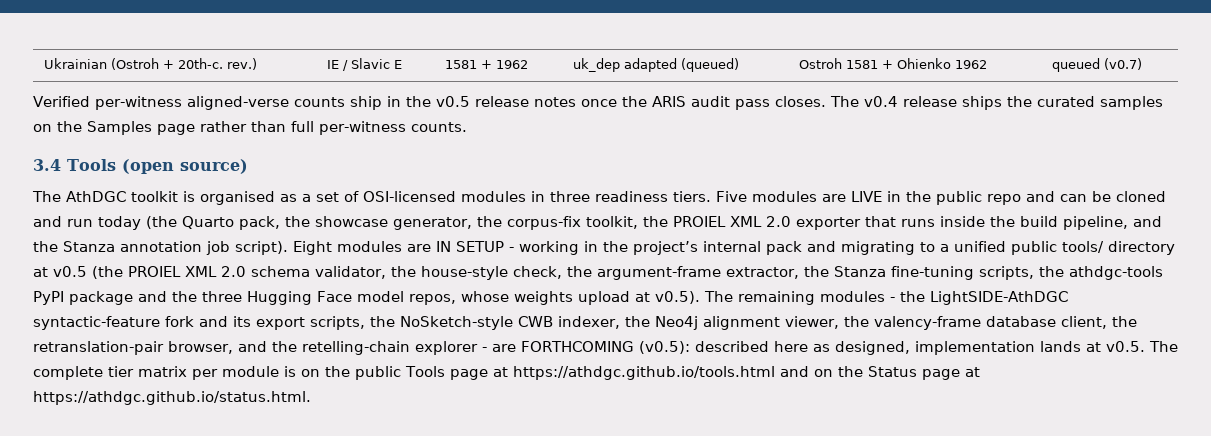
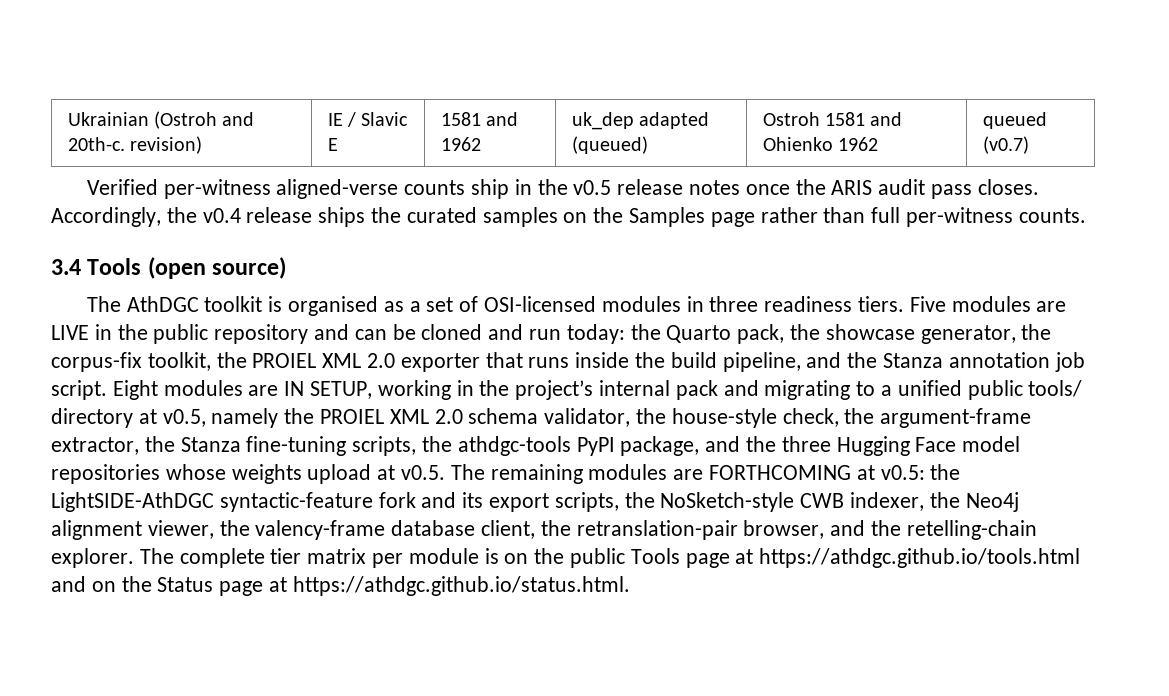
- Ukrainian (Ostroh + 20th-c. rev.) | IE / Slavic E | 1581 + 1962 | uk_dep adapted (queued) | Ostroh 1581 + Ohienko 1962 | queued (v0.7)
+ Ukrainian (Ostroh and 20th-c. revision) | IE / Slavic E | 1581 and 1962 | uk_dep adapted (queued) | Ostroh 1581 and Ohienko 1962 | queued (v0.7)
- The v0.4 release ships the curated samples on the Samples page rather than full per-witness counts.
+ Accordingly, the v0.4 release ships the curated samples on the Samples page rather than full per-witness counts.
- Five modules are LIVE in the public repo and can be cloned and run today (the Quarto pack, the showcase generator, the corpus-fix toolkit, the PROIEL XML 2.0 exporter that runs inside the build pipeline, and the Stanza annotation job script).
+ Five modules are LIVE in the public repository and can be cloned and run today: the Quarto pack, the showcase generator, the corpus-fix toolkit, the PROIEL XML 2.0 exporter that runs inside the build pipeline, and the Stanza annotation job script.
- Eight modules are IN SETUP - working in the project’s internal pack and migrating to a unified public tools/ directory at v0.5 (the PROIEL XML 2.0 schema validator, the house-style check, the argument-frame extractor, the Stanza fine-tuning scripts, the athdgc-tools PyPI package and the three Hugging Face model repos, whose weights upload at v0.5). The remaining modules - the LightSIDE-AthDGC syntactic-feature fork and its export scripts, the NoSketch-style CWB indexer, the Neo4j alignment viewer, the valency-frame database client, the retranslation-pair browser, and the retelling-chain explorer - are FORTHCOMING (v0.5): described here as designed, implementation lands at v0.5. The complete tier matrix per module is on the public Tools page at https://athdgc.github.io/tools.html and on the Status page at https://athdgc.github.io/status.html.
+ Eight modules are IN SETUP, working in the project’s internal pack and migrating to a unified public tools/ directory at v0.5, namely the PROIEL XML 2.0 schema validator, the house-style check, the argument-frame extractor, the Stanza fine-tuning scripts, the athdgc-tools PyPI package, and the three Hugging Face model repositories whose weights upload at v0.5. The remaining modules are FORTHCOMING at v0.5: the LightSIDE-AthDGC syntactic-feature fork and its export scripts, the NoSketch-style CWB indexer, the Neo4j alignment viewer, the valency-frame database client, the retranslation-pair browser, and the retelling-chain explorer. The complete tier matrix per module is on the public Tools page at https://athdgc.github.io/tools.html and on the Status page at https://athdgc.github.io/status.html.

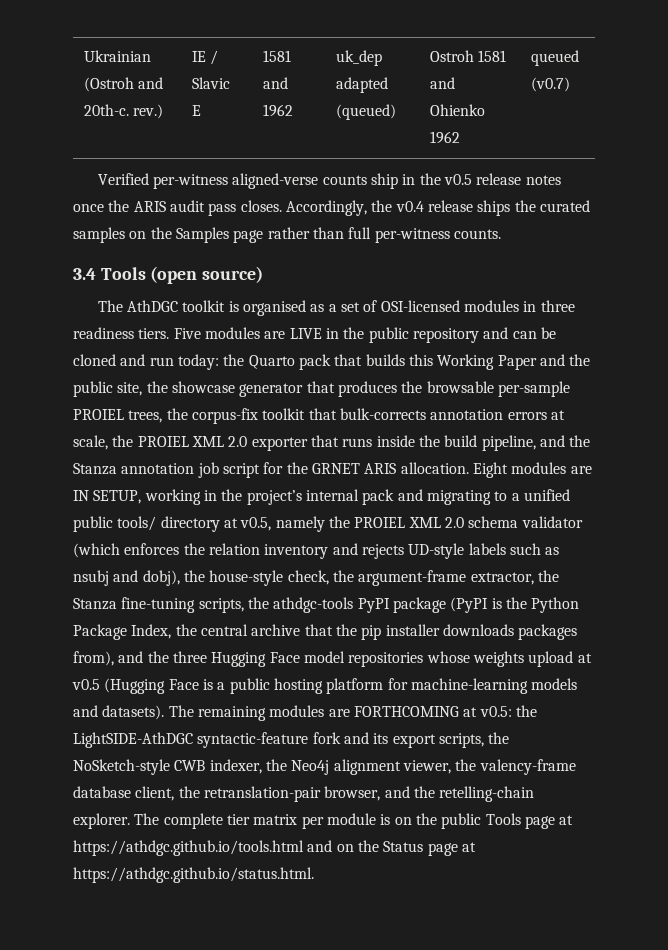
- Ukrainian (Ostroh and 20th-c. revision) | IE / Slavic E | 1581 and 1962 | uk_dep adapted (queued) | Ostroh 1581 and Ohienko 1962 | queued (v0.7)
+ Ukrainian (Ostroh and 20th-c. rev.) | IE / Slavic E | 1581 and 1962 | uk_dep adapted (queued) | Ostroh 1581 and Ohienko 1962 | queued (v0.7)
- Five modules are LIVE in the public repository and can be cloned and run today: the Quarto pack, the showcase generator, the corpus-fix toolkit, the PROIEL XML 2.0 exporter that runs inside the build pipeline, and the Stanza annotation job script.
+ Five modules are LIVE in the public repository and can be cloned and run today: the Quarto pack that builds this Working Paper and the public site, the showcase generator that produces the browsable per-sample PROIEL trees, the corpus-fix toolkit that bulk-corrects annotation errors at scale, the PROIEL XML 2.0 exporter that runs inside the build pipeline, and the Stanza annotation job script for the GRNET ARIS allocation.
- Eight modules are IN SETUP, working in the project’s internal pack and migrating to a unified public tools/ directory at v0.5, namely the PROIEL XML 2.0 schema validator, the house-style check, the argument-frame extractor, the Stanza fine-tuning scripts, the athdgc-tools PyPI package, and the three Hugging Face model repositories whose weights upload at v0.5. The remaining modules are FORTHCOMING at v0.5:
+ Eight modules are IN SETUP, working in the project’s internal pack and migrating to a unified public tools/ directory at v0.5, namely the PROIEL XML 2.0 schema validator (which enforces the relation inventory and rejects UD-style labels such as nsubj and dobj), the house-style check, the argument-frame extractor, the Stanza fine-tuning scripts, the athdgc-tools PyPI package (PyPI is the Python Package Index, the central archive that the pip installer downloads packages from), and the three Hugging Face model repositories whose weights upload at v0.5 (Hugging Face is a public hosting platform for machine-learning models and datasets). The remaining modules are FORTHCOMING at v0.5:

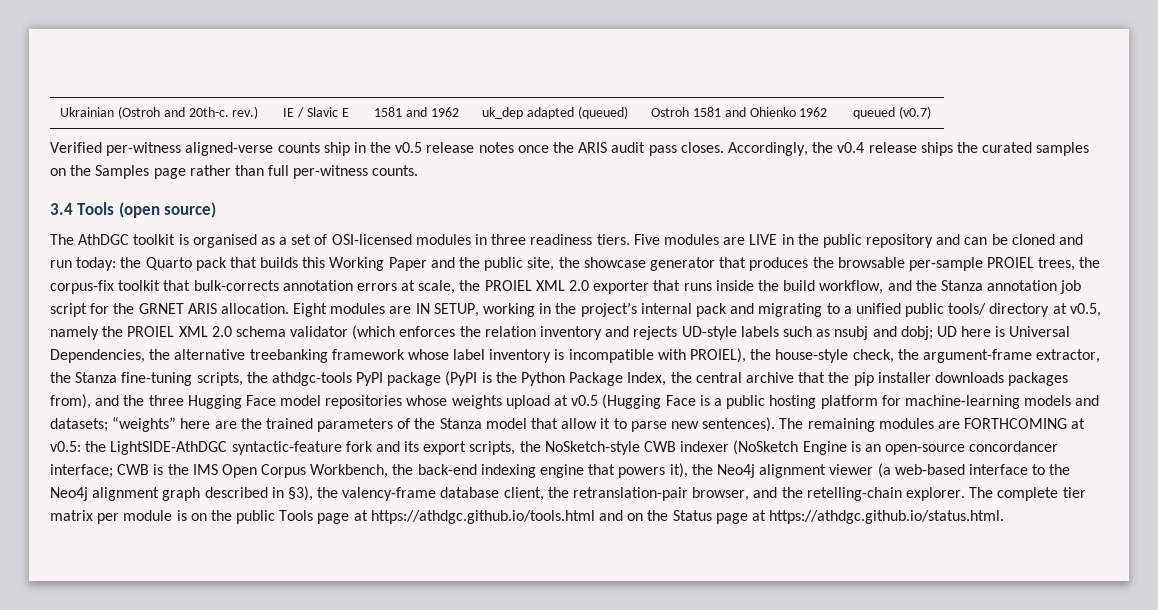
- the Quarto pack that builds this Working Paper and the public site, the showcase generator that produces the browsable per-sample PROIEL trees, the corpus-fix toolkit that bulk-corrects annotation errors at scale, the PROIEL XML 2.0 exporter that runs inside the build pipeline, and the Stanza annotation job script for the GRNET ARIS allocation.
+ the Quarto pack that builds this Working Paper and the public site, the showcase generator that produces the browsable per-sample PROIEL trees, the corpus-fix toolkit that bulk-corrects annotation errors at scale, the PROIEL XML 2.0 exporter that runs inside the build workflow, and the Stanza annotation job script for the GRNET ARIS allocation.
- Eight modules are IN SETUP, working in the project’s internal pack and migrating to a unified public tools/ directory at v0.5, namely the PROIEL XML 2.0 schema validator (which enforces the relation inventory and rejects UD-style labels such as nsubj and dobj), the house-style check, the argument-frame extractor, the Stanza fine-tuning scripts, the athdgc-tools PyPI package (PyPI is the Python Package Index, the central archive that the pip installer downloads packages from), and the three Hugging Face model repositories whose weights upload at v0.5 (Hugging Face is a public hosting platform for machine-learning models and datasets).
+ Eight modules are IN SETUP, working in the project’s internal pack and migrating to a unified public tools/ directory at v0.5, namely the PROIEL XML 2.0 schema validator (which enforces the relation inventory and rejects UD-style labels such as nsubj and dobj; UD here is Universal Dependencies, the alternative treebanking framework whose label inventory is incompatible with PROIEL), the house-style check, the argument-frame extractor, the Stanza fine-tuning scripts, the athdgc-tools PyPI package (PyPI is the Python Package Index, the central archive that the pip installer downloads packages from), and the three Hugging Face model repositories whose weights upload at v0.5 (Hugging Face is a public hosting platform for machine-learning models and datasets; “weights” here are the trained parameters of the Stanza model that allow it to parse new sentences).
- The remaining modules are FORTHCOMING at v0.5: the LightSIDE-AthDGC syntactic-feature fork and its export scripts, the NoSketch-style CWB indexer, the Neo4j alignment viewer, the valency-frame database client, the retranslation-pair browser, and the retelling-chain explorer.
+ The remaining modules are FORTHCOMING at v0.5: the LightSIDE-AthDGC syntactic-feature fork and its export scripts, the NoSketch-style CWB indexer (NoSketch Engine is an open-source concordancer interface; CWB is the IMS Open Corpus Workbench, the back-end indexing engine that powers it), the Neo4j alignment viewer (a web-based interface to the Neo4j alignment graph described in §3), the valency-frame database client, the retranslation-pair browser, and the retelling-chain explorer.

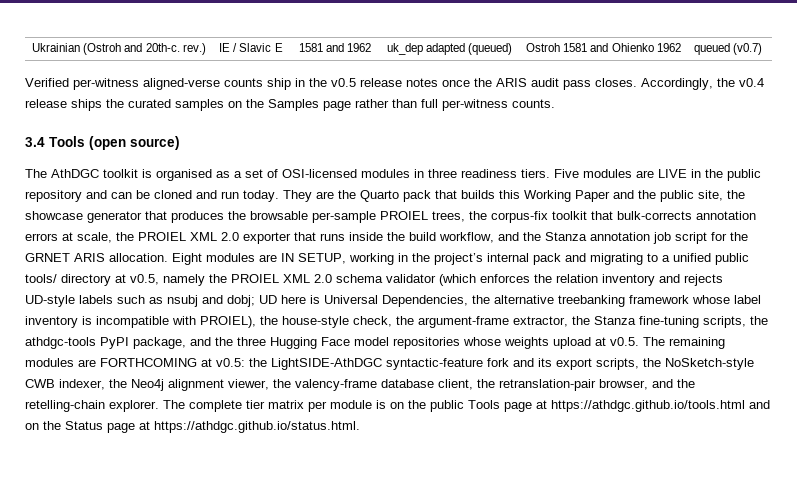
- Five modules are LIVE in the public repository and can be cloned and run today: the Quarto pack that builds this Working Paper and the public site, the showcase generator that produces the browsable per-sample PROIEL trees, the corpus-fix toolkit that bulk-corrects annotation errors at scale, the PROIEL XML 2.0 exporter that runs inside the build workflow, and the Stanza annotation job script for the GRNET ARIS allocation.
+ Five modules are LIVE in the public repository and can be cloned and run today. They are the Quarto pack that builds this Working Paper and the public site, the showcase generator that produces the browsable per-sample PROIEL trees, the corpus-fix toolkit that bulk-corrects annotation errors at scale, the PROIEL XML 2.0 exporter that runs inside the build workflow, and the Stanza annotation job script for the GRNET ARIS allocation.
- UD here is Universal Dependencies, the alternative treebanking framework whose label inventory is incompatible with PROIEL), the house-style check, the argument-frame extractor, the Stanza fine-tuning scripts, the athdgc-tools PyPI package (PyPI is the Python Package Index, the central archive that the pip installer downloads packages from), and the three Hugging Face model repositories whose weights upload at v0.5 (Hugging Face is a public hosting platform for machine-learning models and datasets; “weights” here are the trained parameters of the Stanza model that allow it to parse new sentences). The remaining modules are FORTHCOMING at v0.5:
+ UD here is Universal Dependencies, the alternative treebanking framework whose label inventory is incompatible with PROIEL), the house-style check, the argument-frame extractor, the Stanza fine-tuning scripts, the athdgc-tools PyPI package, and the three Hugging Face model repositories whose weights upload at v0.5. The remaining modules are FORTHCOMING at v0.5:
- the LightSIDE-AthDGC syntactic-feature fork and its export scripts, the NoSketch-style CWB indexer (NoSketch Engine is an open-source concordancer interface; CWB is the IMS Open Corpus Workbench, the back-end indexing engine that powers it), the Neo4j alignment viewer (a web-based interface to the Neo4j alignment graph described in §3), the valency-frame database client, the retranslation-pair browser, and the retelling-chain explorer.
+ the LightSIDE-AthDGC syntactic-feature fork and its export scripts, the NoSketch-style CWB indexer, the Neo4j alignment viewer, the valency-frame database client, the retranslation-pair browser, and the retelling-chain explorer.

